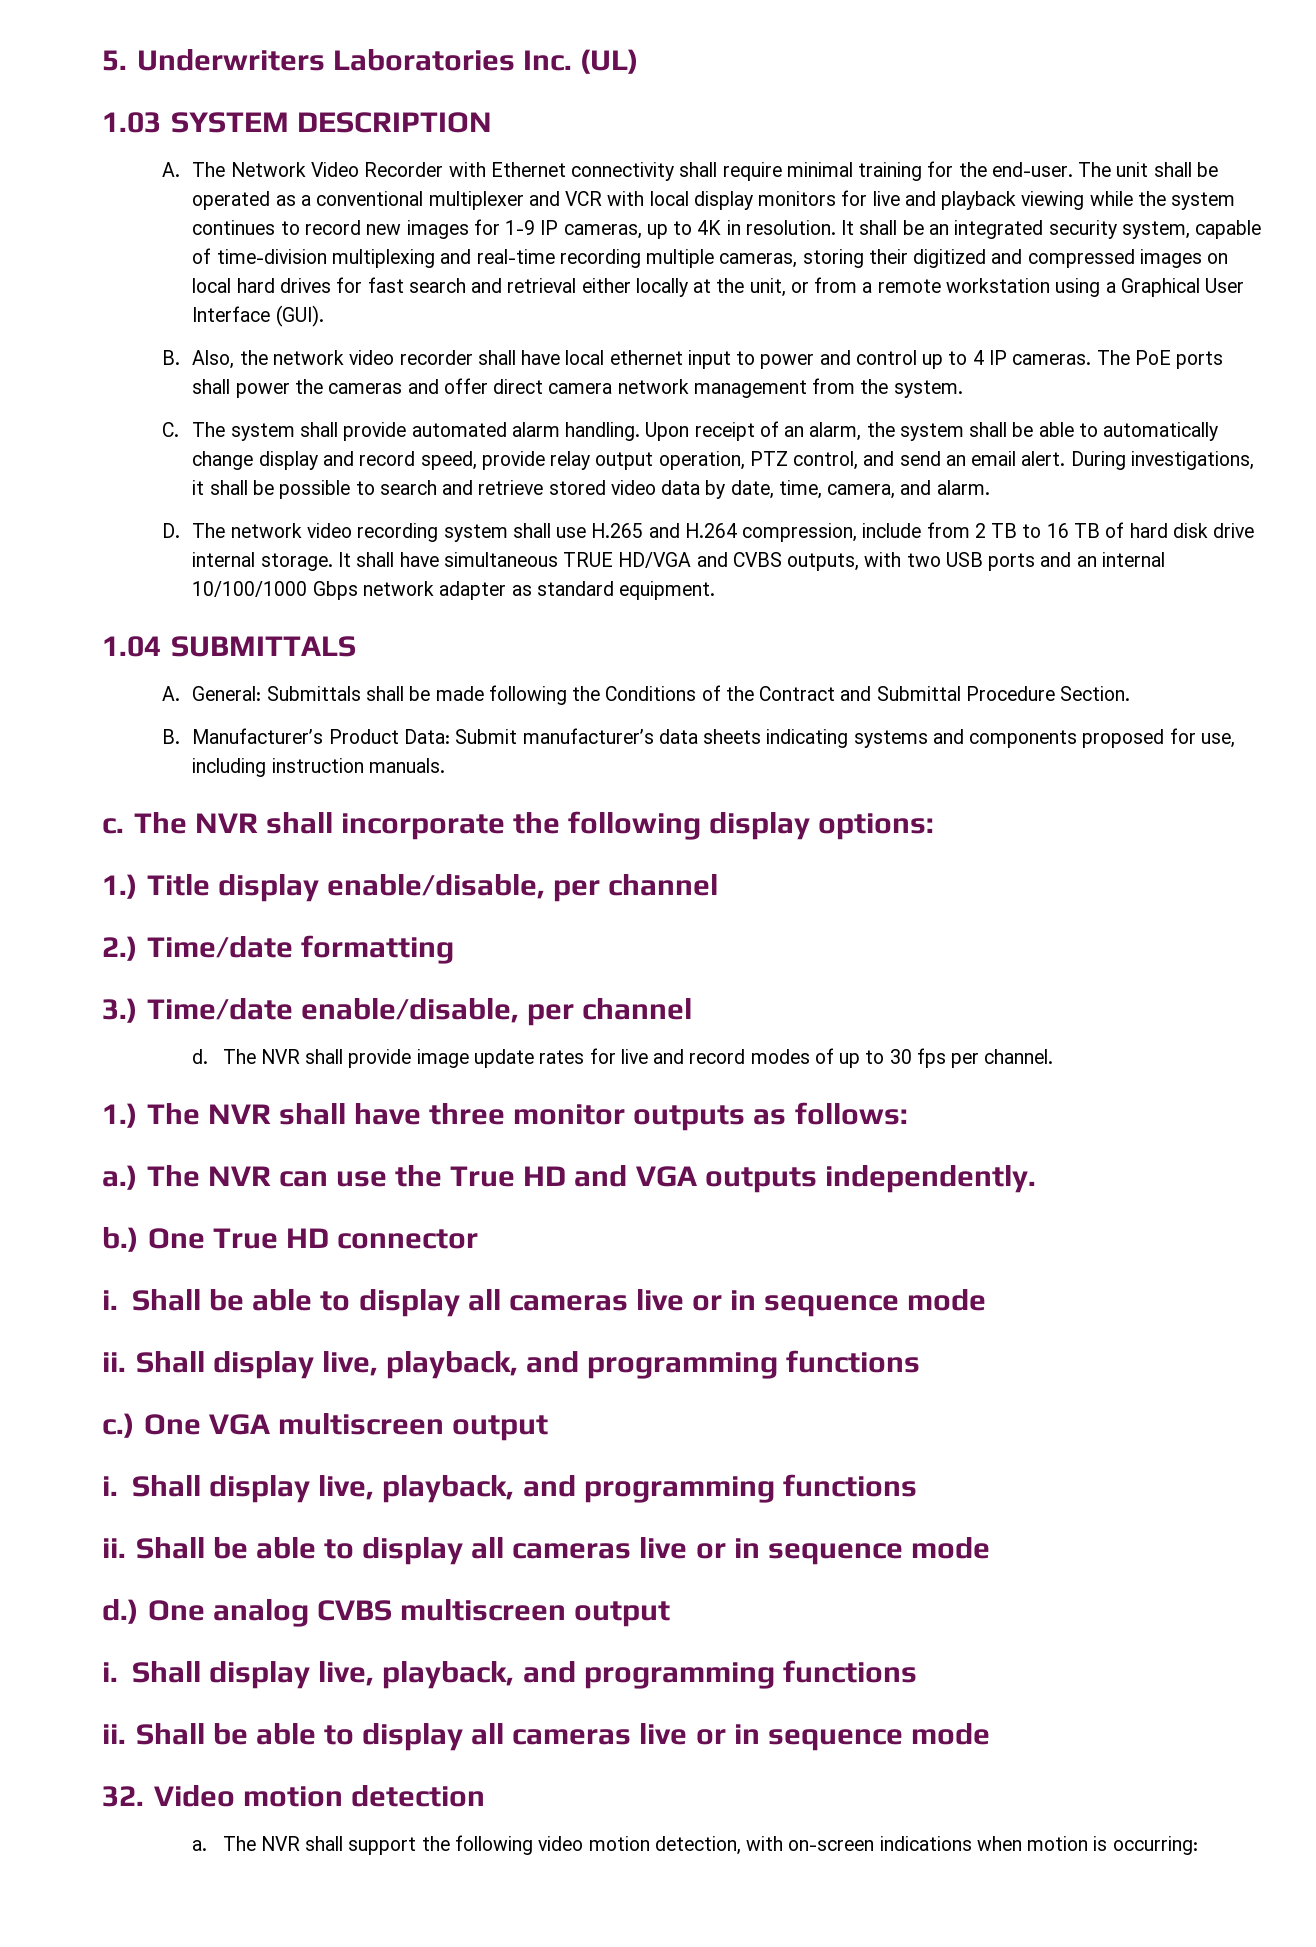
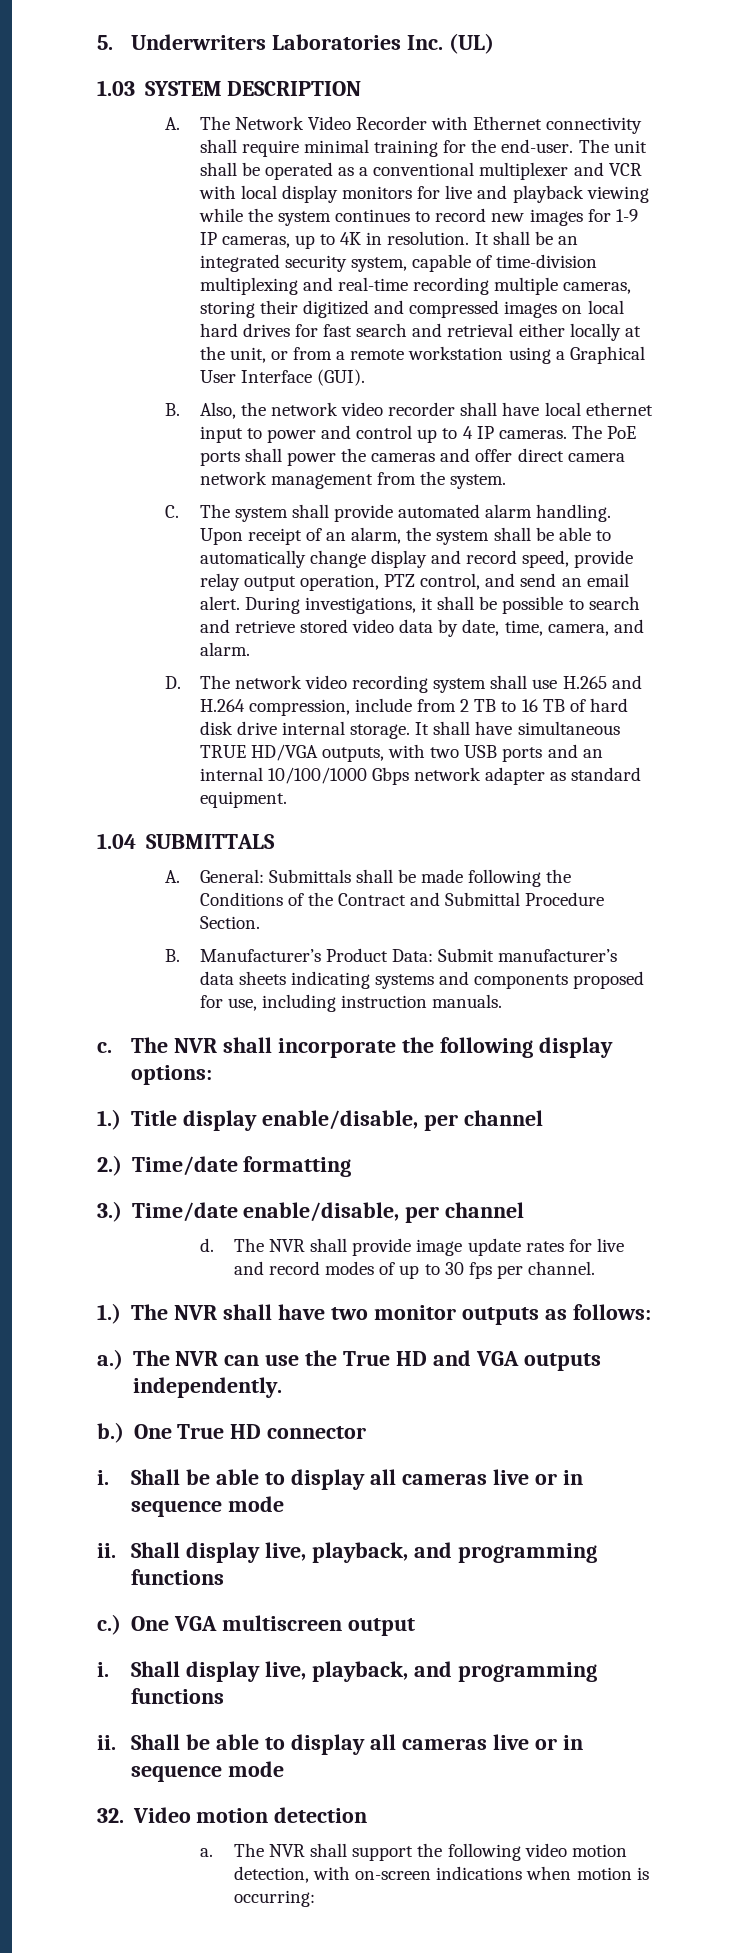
- It shall have simultaneous TRUE HD/VGA and CVBS outputs, with two USB ports and an internal 10/100/1000 Gbps network adapter as standard equipment.
+ It shall have simultaneous TRUE HD/VGA outputs, with two USB ports and an internal 10/100/1000 Gbps network adapter as standard equipment.
- 1.) The NVR shall have three monitor outputs as follows:
+ 1.) The NVR shall have two monitor outputs as follows:
- d.) One analog CVBS multiscreen output
- i. Shall display live, playback, and programming functions
- ii. Shall be able to display all cameras live or in sequence mode

